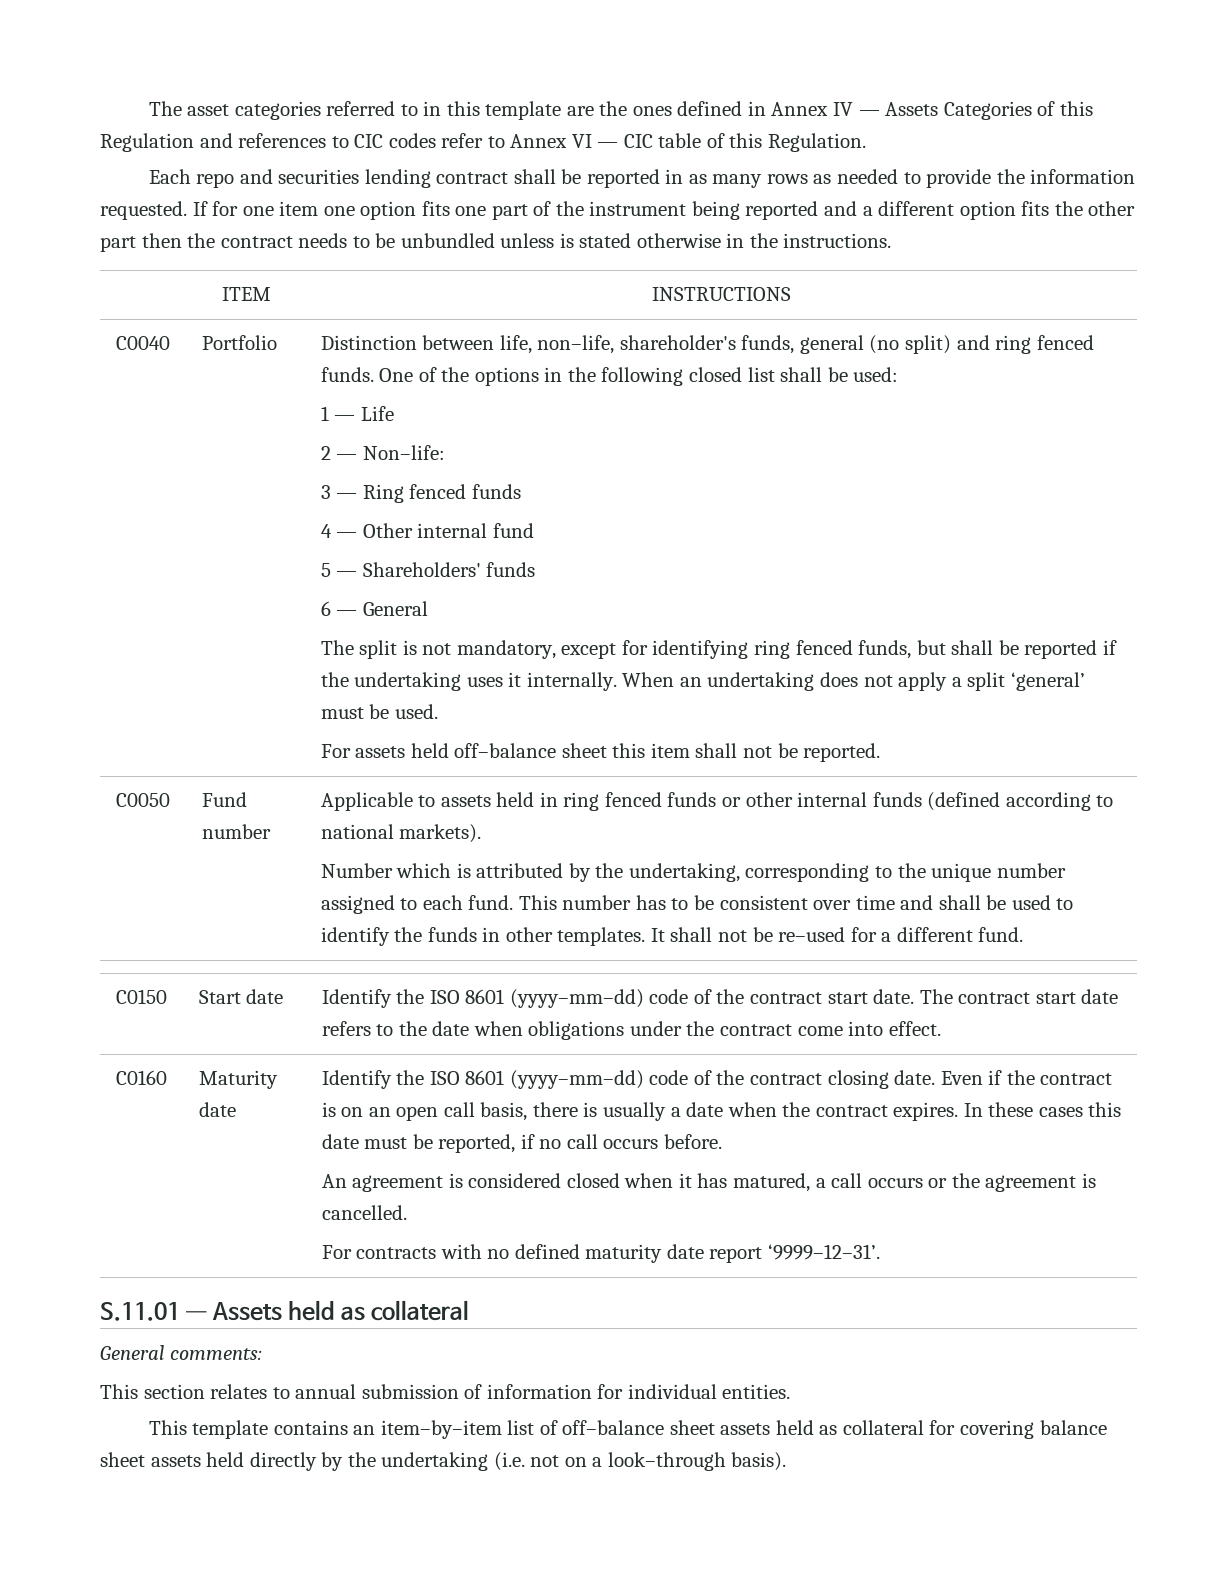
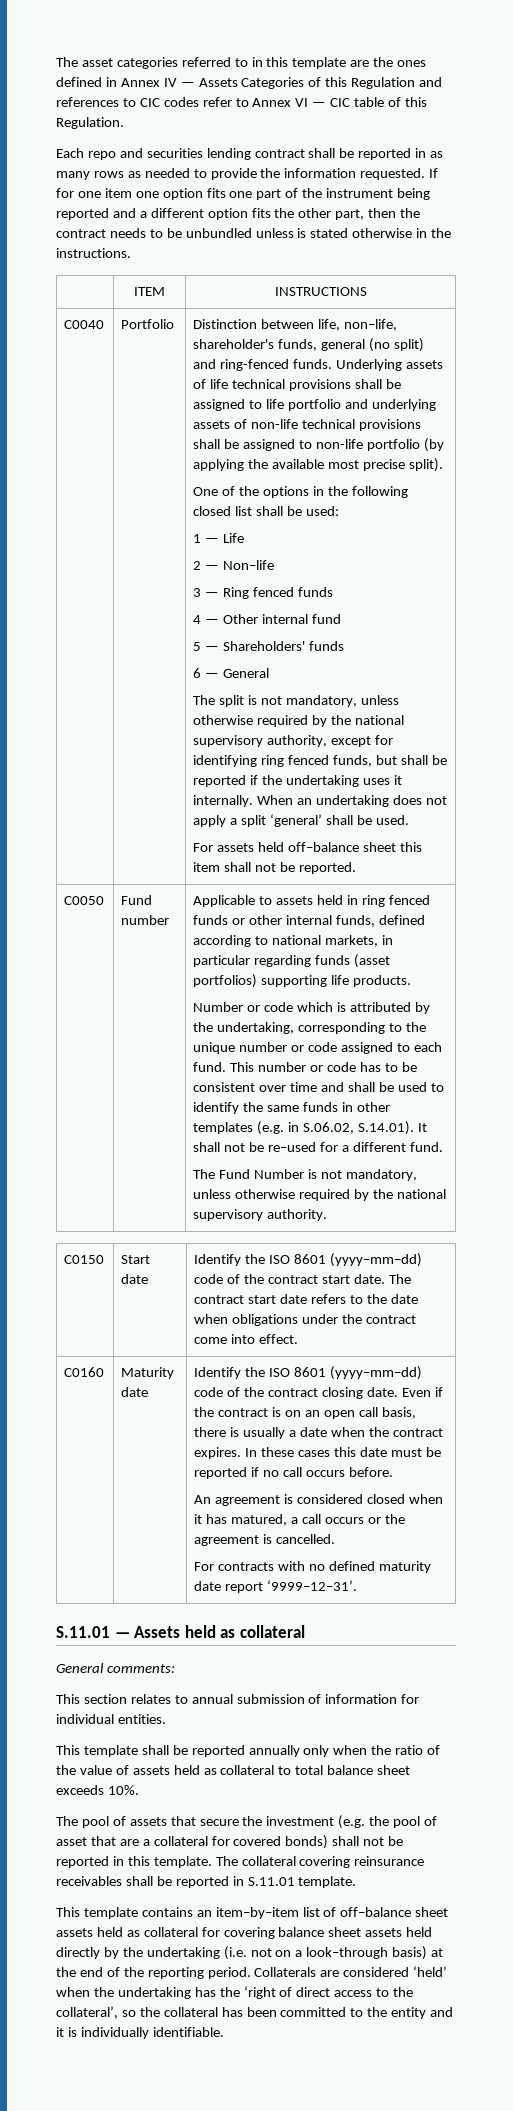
- If for one item one option fits one part of the instrument being reported and a different option fits the other part then the contract needs to be unbundled unless is stated otherwise in the instructions.
+ If for one item one option fits one part of the instrument being reported and a different option fits the other part, then the contract needs to be unbundled unless is stated otherwise in the instructions.
- Distinction between life, non–life, shareholder's funds, general (no split) and ring fenced funds. One of the options in the following closed list shall be used:
+ Distinction between life, non–life, shareholder's funds, general (no split) and ring-fenced funds. Underlying assets of life technical provisions shall be assigned to life portfolio and underlying assets of non-life technical provisions shall be assigned to non-life portfolio (by applying the available most precise split).
+ One of the options in the following closed list shall be used:
- 2 — Non–life:
+ 2 — Non–life
- The split is not mandatory, except for identifying ring fenced funds, but shall be reported if the undertaking uses it internally.
+ The split is not mandatory, unless otherwise required by the national supervisory authority, except for identifying ring fenced funds, but shall be reported if the undertaking uses it internally.
- When an undertaking does not apply a split ‘general’ must be used.
+ When an undertaking does not apply a split ‘general’ shall be used.
- Applicable to assets held in ring fenced funds or other internal funds (defined according to national markets).
- Number which is attributed by the undertaking, corresponding to the unique number assigned to each fund.
+ Applicable to assets held in ring fenced funds or other internal funds, defined according to national markets, in particular regarding funds (asset portfolios) supporting life products.
+ Number or code which is attributed by the undertaking, corresponding to the unique number or code assigned to each fund.
- This number has to be consistent over time and shall be used to identify the funds in other templates. It shall not be re–used for a different fund.
+ This number or code has to be consistent over time and shall be used to identify the same funds in other templates (e.g. in S.06.02, S.14.01). It shall not be re–used for a different fund.
+ The Fund Number is not mandatory, unless otherwise required by the national supervisory authority.
- In these cases this date must be reported, if no call occurs before.
+ In these cases this date must be reported if no call occurs before.
+ This template shall be reported annually only when the ratio of the value of assets held as collateral to total balance sheet exceeds 10%.
+ The pool of assets that secure the investment (e.g. the pool of asset that are a collateral for covered bonds) shall not be reported in this template. The collateral covering reinsurance receivables shall be reported in S.11.01 template.
- This template contains an item–by–item list of off–balance sheet assets held as collateral for covering balance sheet assets held directly by the undertaking (i.e. not on a look–through basis).
+ This template contains an item–by–item list of off–balance sheet assets held as collateral for covering balance sheet assets held directly by the undertaking (i.e. not on a look–through basis) at the end of the reporting period. Collaterals are considered ‘held’ when the undertaking has the ‘right of direct access to the collateral’, so the collateral has been committed to the entity and it is individually identifiable.

